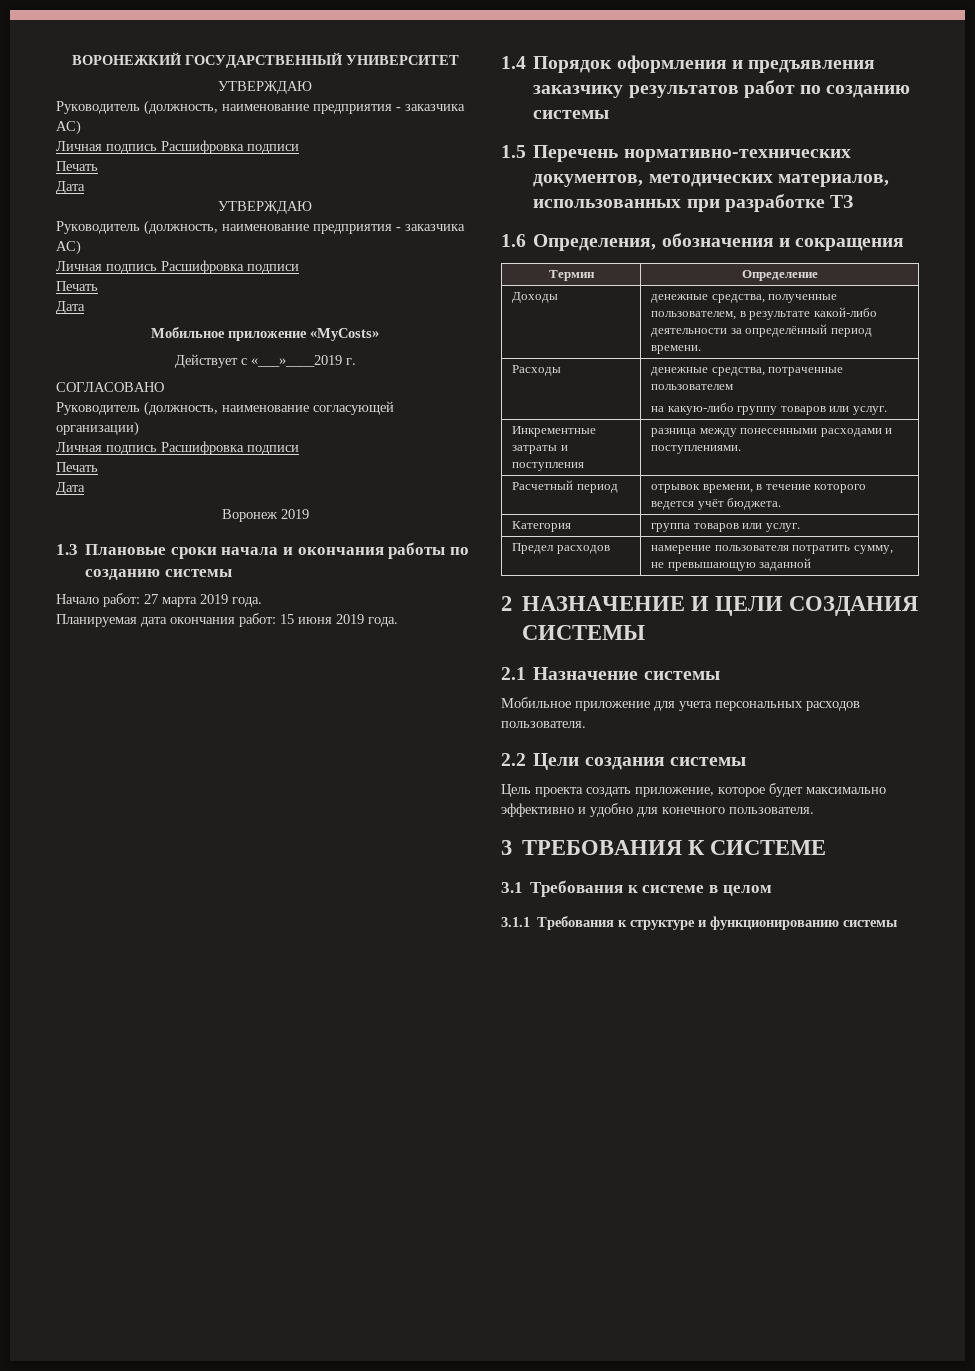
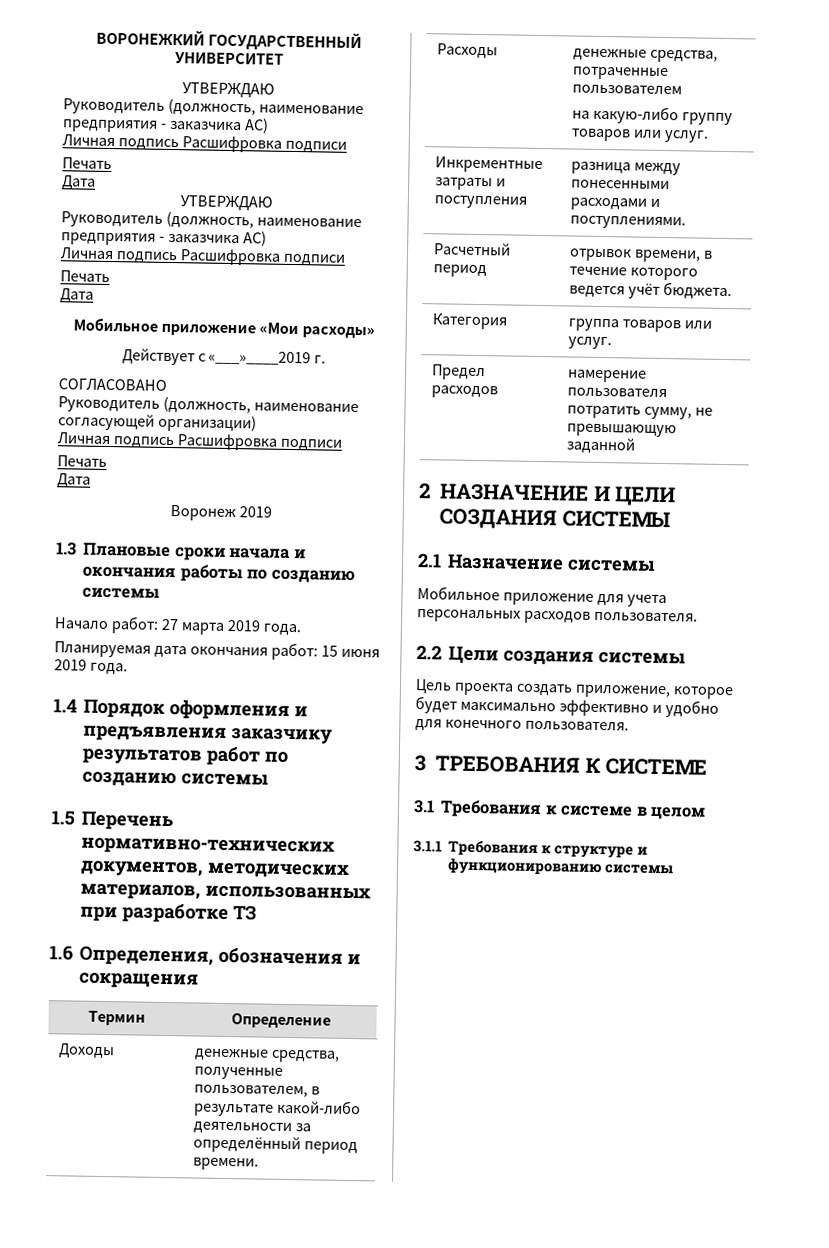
- Мобильное приложение «MyCosts»
+ Мобильное приложение «Мои расходы»

